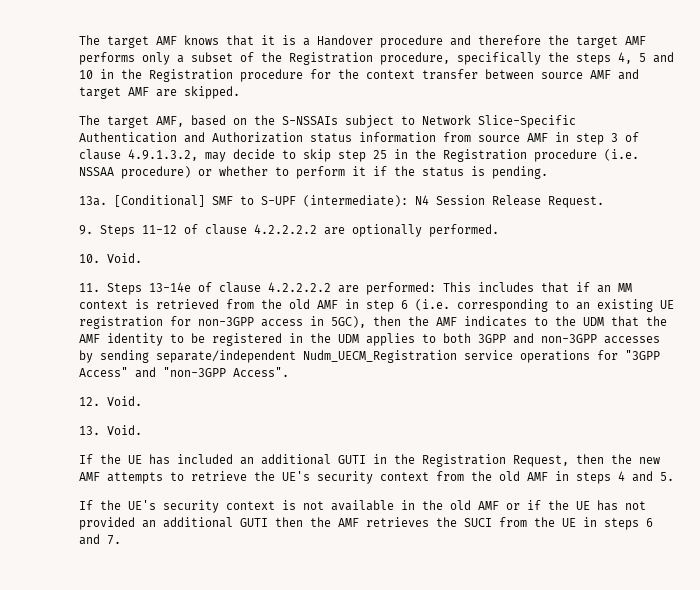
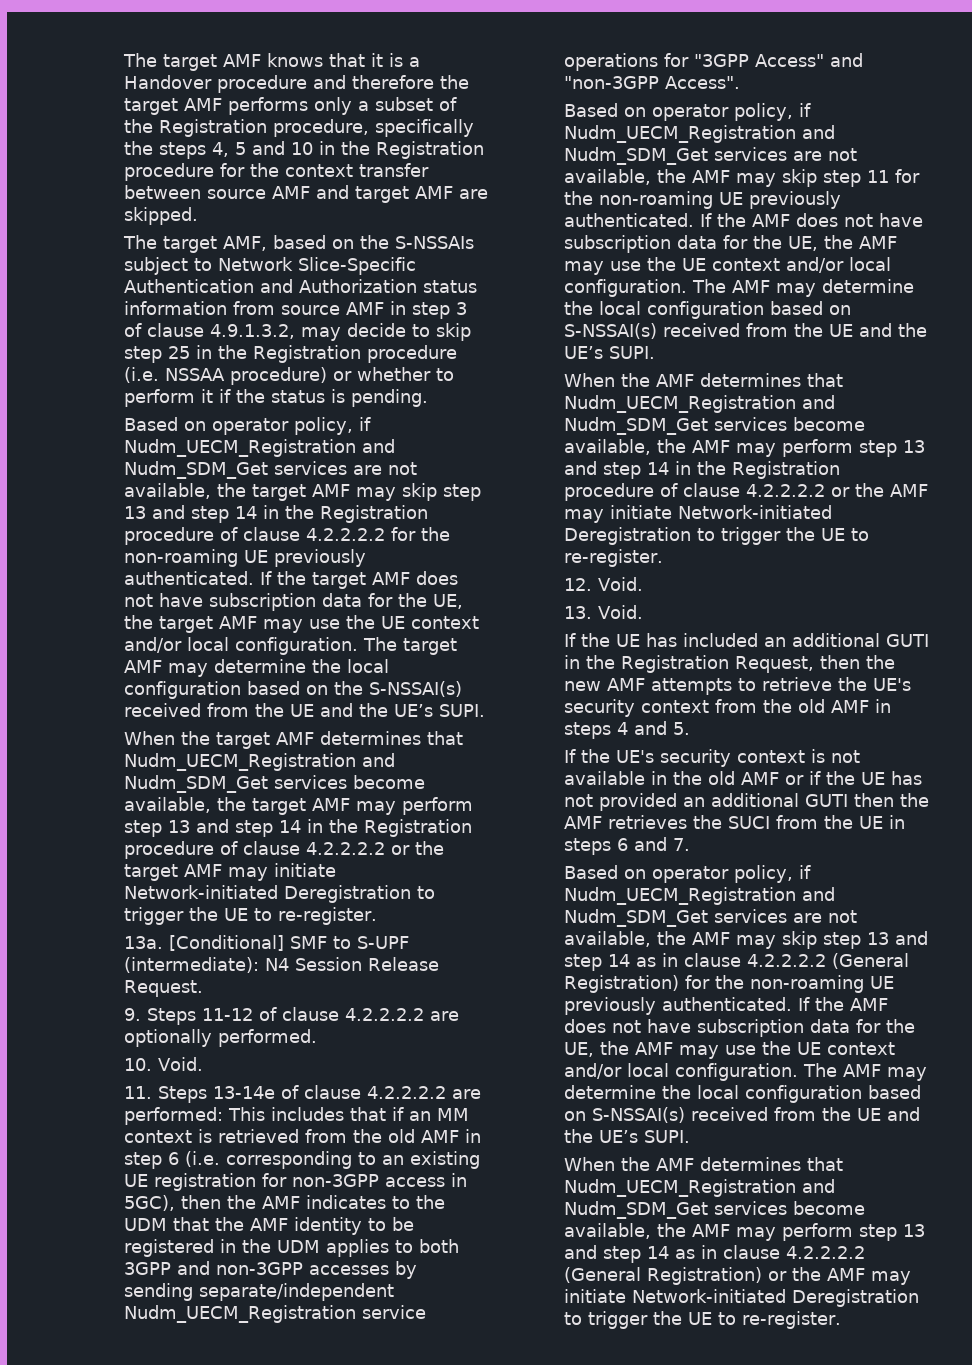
+ Based on operator policy, if Nudm_UECM_Registration and Nudm_SDM_Get services are not available, the target AMF may skip step 13 and step 14 in the Registration procedure of clause 4.2.2.2.2 for the non-roaming UE previously authenticated. If the target AMF does not have subscription data for the UE, the target AMF may use the UE context and/or local configuration. The target AMF may determine the local configuration based on the S-NSSAI(s) received from the UE and the UE’s SUPI.
+ When the target AMF determines that Nudm_UECM_Registration and Nudm_SDM_Get services become available, the target AMF may perform step 13 and step 14 in the Registration procedure of clause 4.2.2.2.2 or the target AMF may initiate Network-initiated Deregistration to trigger the UE to re-register.
+ Based on operator policy, if Nudm_UECM_Registration and Nudm_SDM_Get services are not available, the AMF may skip step 11 for the non-roaming UE previously authenticated. If the AMF does not have subscription data for the UE, the AMF may use the UE context and/or local configuration. The AMF may determine the local configuration based on S-NSSAI(s) received from the UE and the UE’s SUPI.
+ When the AMF determines that Nudm_UECM_Registration and Nudm_SDM_Get services become available, the AMF may perform step 13 and step 14 in the Registration procedure of clause 4.2.2.2.2 or the AMF may initiate Network-initiated Deregistration to trigger the UE to re-register.
+ Based on operator policy, if Nudm_UECM_Registration and Nudm_SDM_Get services are not available, the AMF may skip step 13 and step 14 as in clause 4.2.2.2.2 (General Registration) for the non-roaming UE previously authenticated. If the AMF does not have subscription data for the UE, the AMF may use the UE context and/or local configuration. The AMF may determine the local configuration based on S-NSSAI(s) received from the UE and the UE’s SUPI.
+ When the AMF determines that Nudm_UECM_Registration and Nudm_SDM_Get services become available, the AMF may perform step 13 and step 14 as in clause 4.2.2.2.2 (General Registration) or the AMF may initiate Network-initiated Deregistration to trigger the UE to re-register.

